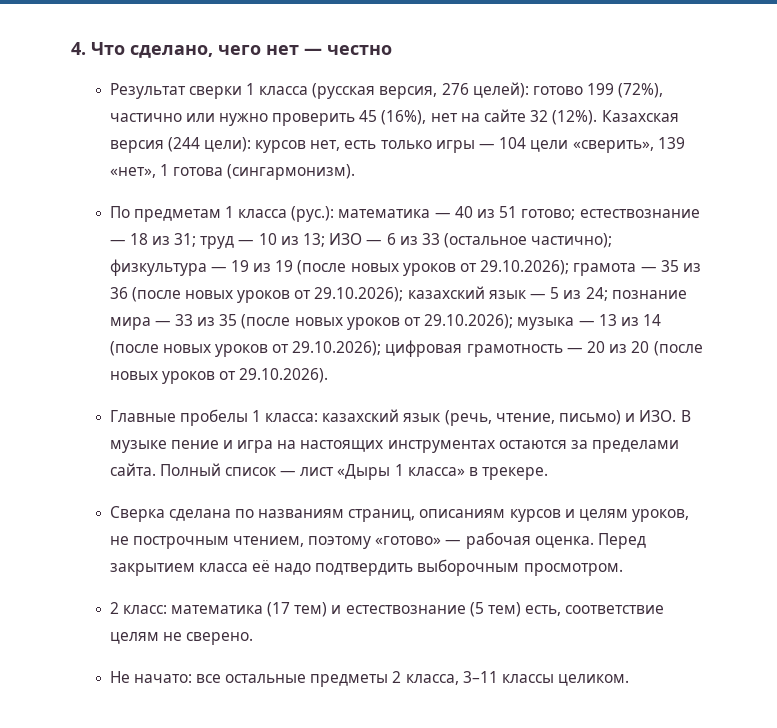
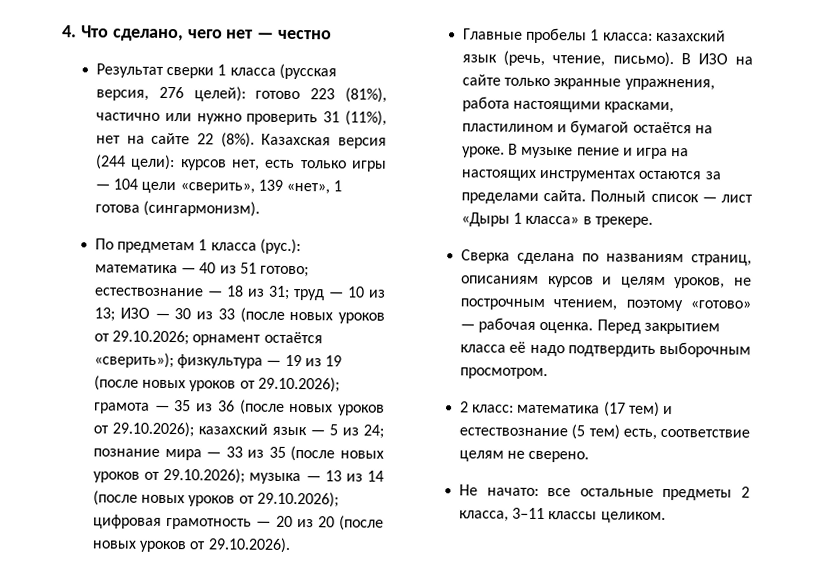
- Результат сверки 1 класса (русская версия, 276 целей): готово 199 (72%), частично или нужно проверить 45 (16%), нет на сайте 32 (12%).
+ Результат сверки 1 класса (русская версия, 276 целей): готово 223 (81%), частично или нужно проверить 31 (11%), нет на сайте 22 (8%).
- ИЗО — 6 из 33 (остальное частично);
+ ИЗО — 30 из 33 (после новых уроков от 29.10.2026; орнамент остаётся «сверить»);
- Главные пробелы 1 класса: казахский язык (речь, чтение, письмо) и ИЗО. В музыке пение и игра на настоящих инструментах остаются за пределами сайта.
+ Главные пробелы 1 класса: казахский язык (речь, чтение, письмо). В ИЗО на сайте только экранные упражнения, работа настоящими красками, пластилином и бумагой остаётся на уроке. В музыке пение и игра на настоящих инструментах остаются за пределами сайта.

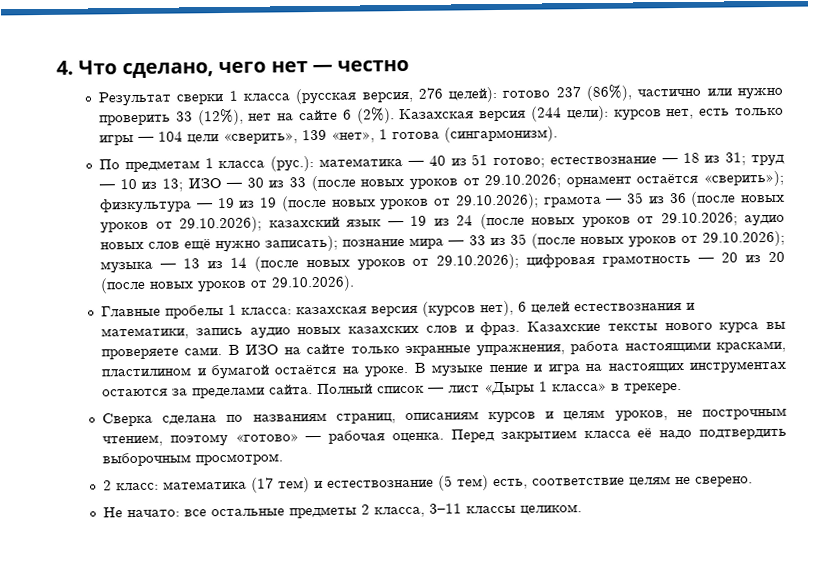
- Результат сверки 1 класса (русская версия, 276 целей): готово 223 (81%), частично или нужно проверить 31 (11%), нет на сайте 22 (8%).
+ Результат сверки 1 класса (русская версия, 276 целей): готово 237 (86%), частично или нужно проверить 33 (12%), нет на сайте 6 (2%).
- казахский язык — 5 из 24;
+ казахский язык — 19 из 24 (после новых уроков от 29.10.2026; аудио новых слов ещё нужно записать);
- Главные пробелы 1 класса: казахский язык (речь, чтение, письмо).
+ Главные пробелы 1 класса: казахская версия (курсов нет), 6 целей естествознания и математики, запись аудио новых казахских слов и фраз. Казахские тексты нового курса вы проверяете сами.

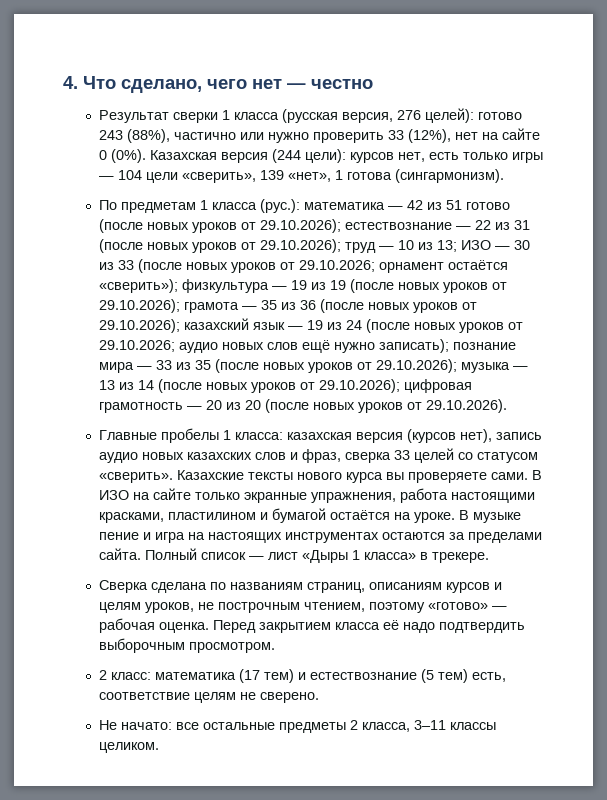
- Результат сверки 1 класса (русская версия, 276 целей): готово 237 (86%), частично или нужно проверить 33 (12%), нет на сайте 6 (2%).
+ Результат сверки 1 класса (русская версия, 276 целей): готово 243 (88%), частично или нужно проверить 33 (12%), нет на сайте 0 (0%).
- математика — 40 из 51 готово; естествознание — 18 из 31;
+ математика — 42 из 51 готово (после новых уроков от 29.10.2026); естествознание — 22 из 31 (после новых уроков от 29.10.2026);
- Главные пробелы 1 класса: казахская версия (курсов нет), 6 целей естествознания и математики, запись аудио новых казахских слов и фраз.
+ Главные пробелы 1 класса: казахская версия (курсов нет), запись аудио новых казахских слов и фраз, сверка 33 целей со статусом «сверить».

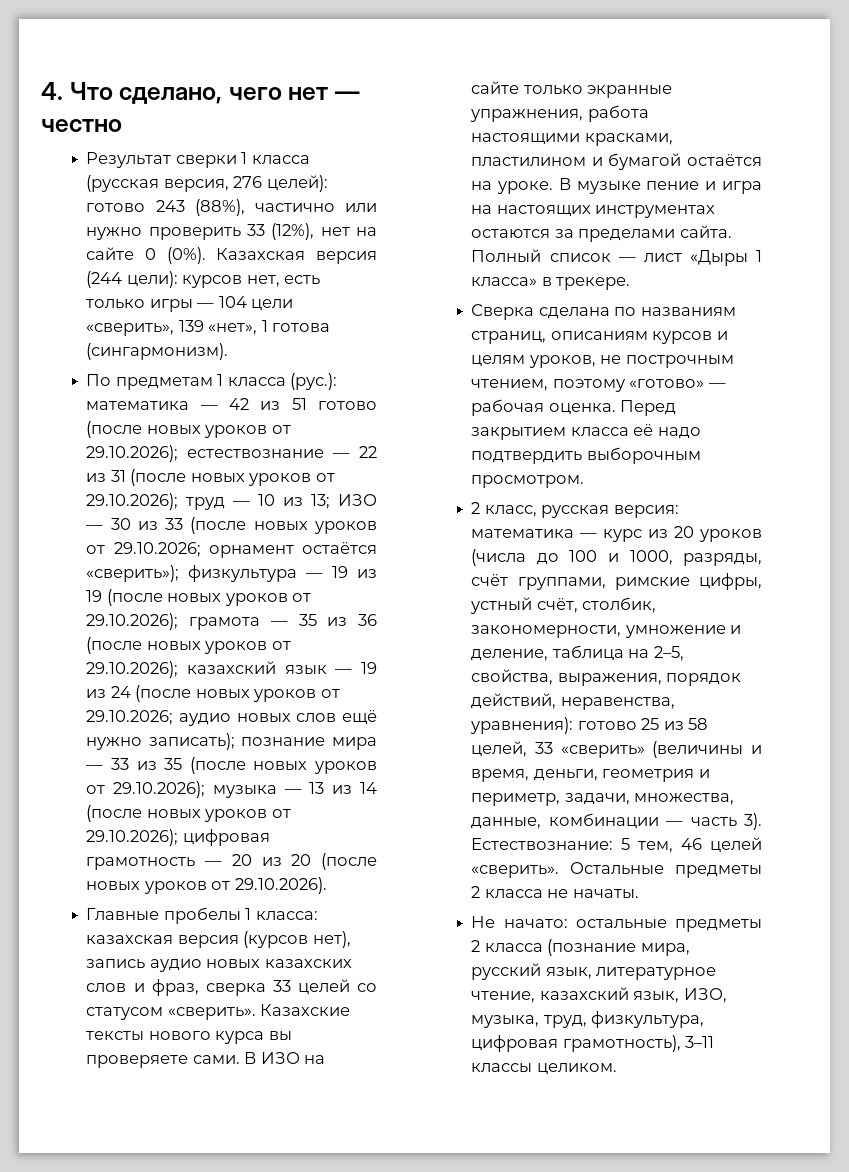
- 2 класс: математика (17 тем) и естествознание (5 тем) есть, соответствие целям не сверено.
+ 2 класс, русская версия: математика — курс из 20 уроков (числа до 100 и 1000, разряды, счёт группами, римские цифры, устный счёт, столбик, закономерности, умножение и деление, таблица на 2–5, свойства, выражения, порядок действий, неравенства, уравнения): готово 25 из 58 целей, 33 «сверить» (величины и время, деньги, геометрия и периметр, задачи, множества, данные, комбинации — часть 3). Естествознание: 5 тем, 46 целей «сверить». Остальные предметы 2 класса не начаты.
- Не начато: все остальные предметы 2 класса, 3–11 классы целиком.
+ Не начато: остальные предметы 2 класса (познание мира, русский язык, литературное чтение, казахский язык, ИЗО, музыка, труд, физкультура, цифровая грамотность), 3–11 классы целиком.

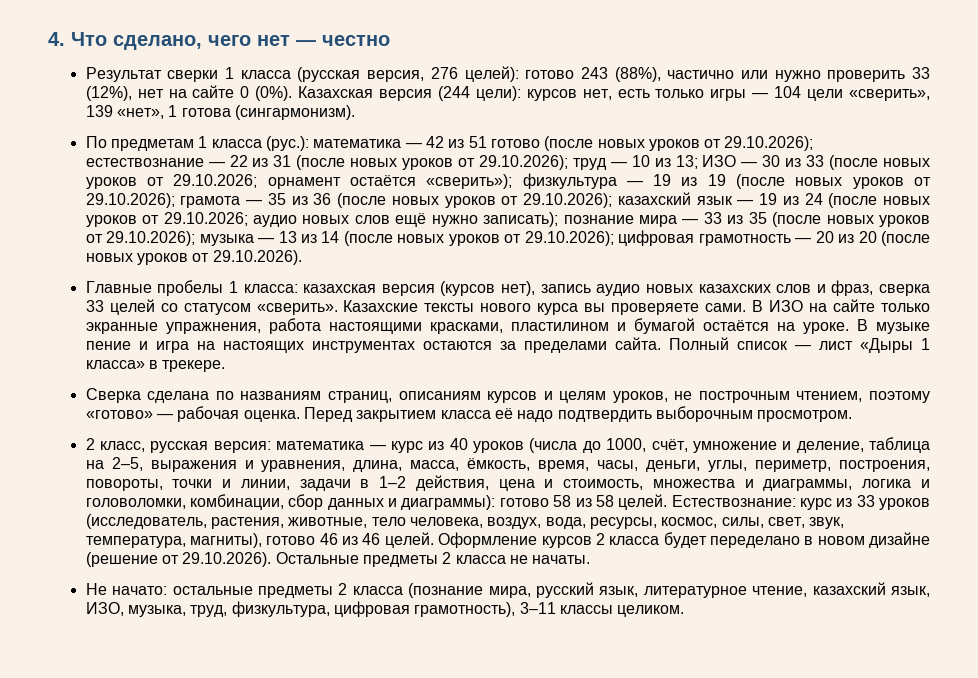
- 2 класс, русская версия: математика — курс из 20 уроков (числа до 100 и 1000, разряды, счёт группами, римские цифры, устный счёт, столбик, закономерности, умножение и деление, таблица на 2–5, свойства, выражения, порядок действий, неравенства, уравнения): готово 25 из 58 целей, 33 «сверить» (величины и время, деньги, геометрия и периметр, задачи, множества, данные, комбинации — часть 3). Естествознание: 5 тем, 46 целей «сверить». Остальные предметы 2 класса не начаты.
+ 2 класс, русская версия: математика — курс из 40 уроков (числа до 1000, счёт, умножение и деление, таблица на 2–5, выражения и уравнения, длина, масса, ёмкость, время, часы, деньги, углы, периметр, построения, повороты, точки и линии, задачи в 1–2 действия, цена и стоимость, множества и диаграммы, логика и головоломки, комбинации, сбор данных и диаграммы): готово 58 из 58 целей. Естествознание: курс из 33 уроков (исследователь, растения, животные, тело человека, воздух, вода, ресурсы, космос, силы, свет, звук, температура, магниты), готово 46 из 46 целей. Оформление курсов 2 класса будет переделано в новом дизайне (решение от 29.10.2026). Остальные предметы 2 класса не начаты.

